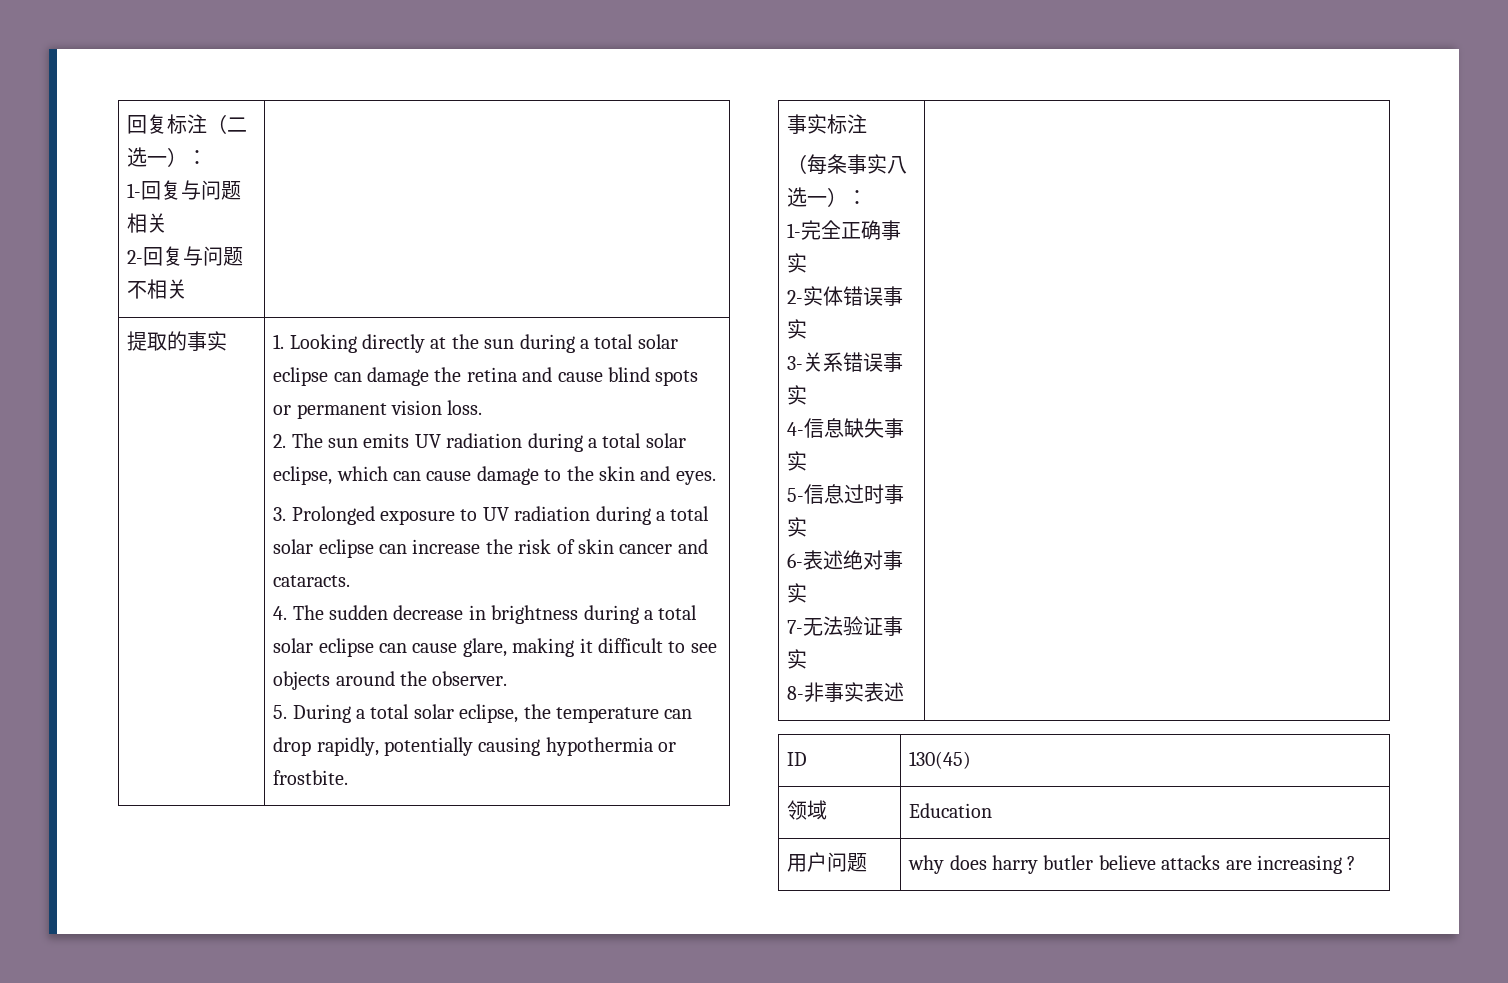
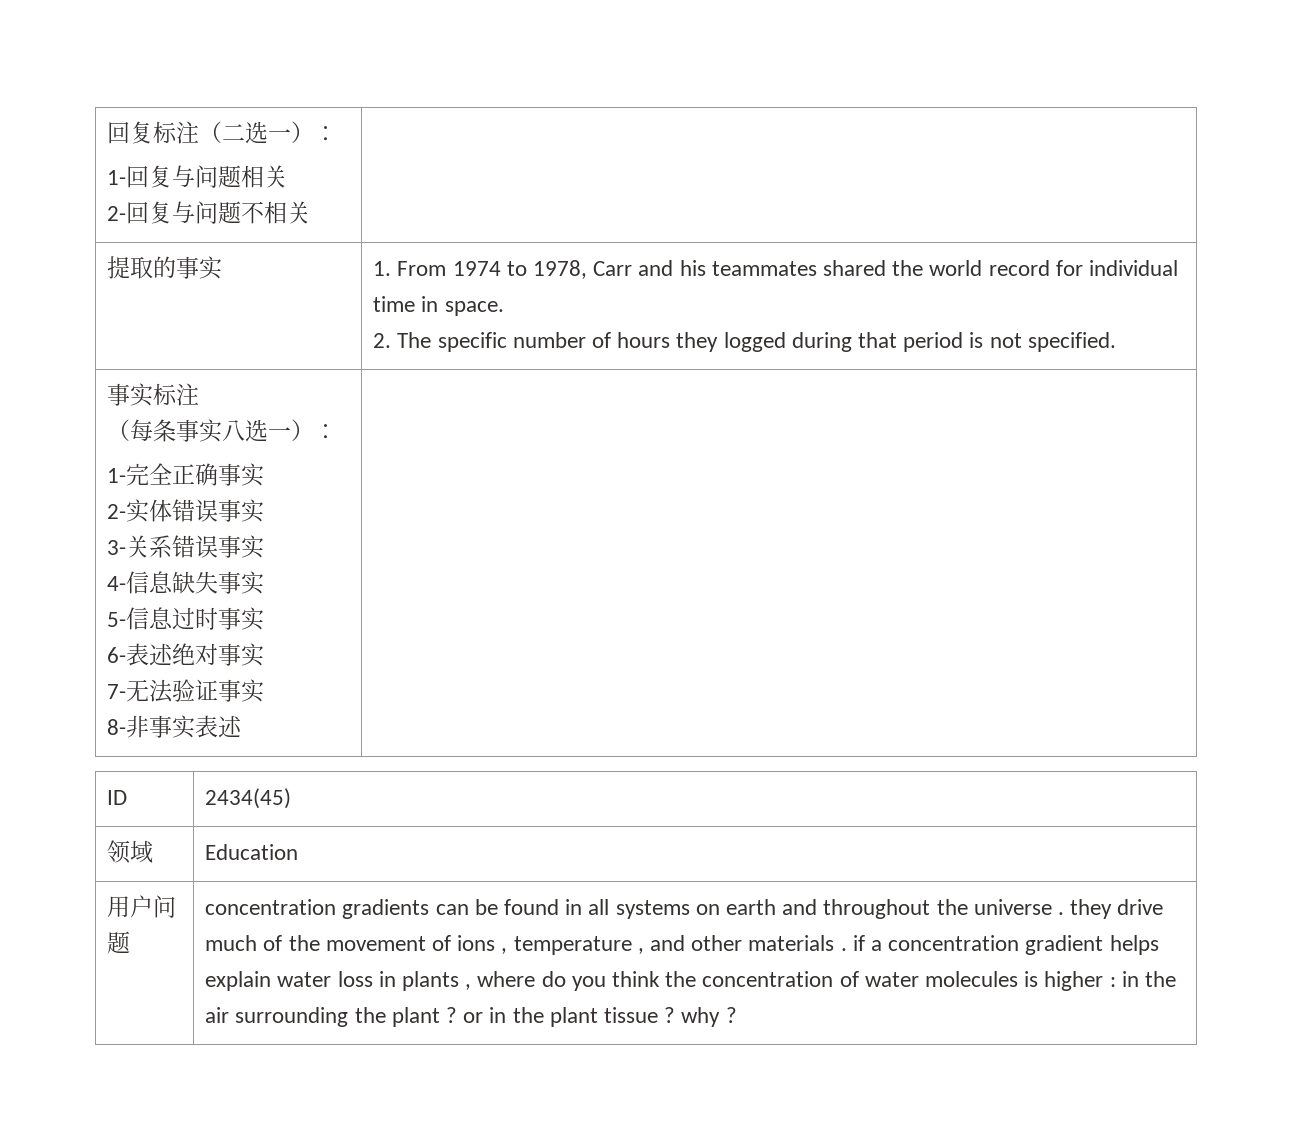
- 1. Looking directly at the sun during a total solar eclipse can damage the retina and cause blind spots or permanent vision loss.
- 2. The sun emits UV radiation during a total solar eclipse, which can cause damage to the skin and eyes.
- 3. Prolonged exposure to UV radiation during a total solar eclipse can increase the risk of skin cancer and cataracts.
- 4. The sudden decrease in brightness during a total solar eclipse can cause glare, making it difficult to see objects around the observer.
- 5. During a total solar eclipse, the temperature can drop rapidly, potentially causing hypothermia or frostbite.
+ 1. From 1974 to 1978, Carr and his teammates shared the world record for individual time in space.
+ 2. The specific number of hours they logged during that period is not specified.
- ID | 130(45)
+ ID | 2434(45)
- why does harry butler believe attacks are increasing ?
+ concentration gradients can be found in all systems on earth and throughout the universe . they drive much of the movement of ions , temperature , and other materials . if a concentration gradient helps explain water loss in plants , where do you think the concentration of water molecules is higher : in the air surrounding the plant ? or in the plant tissue ? why ?

